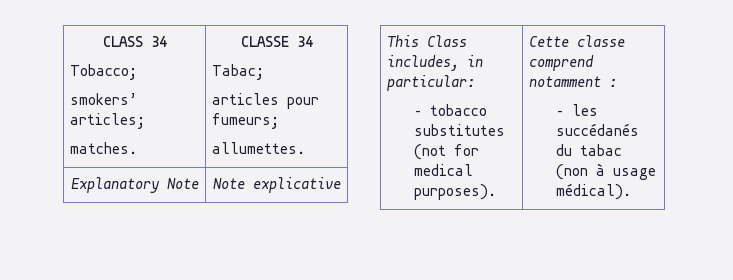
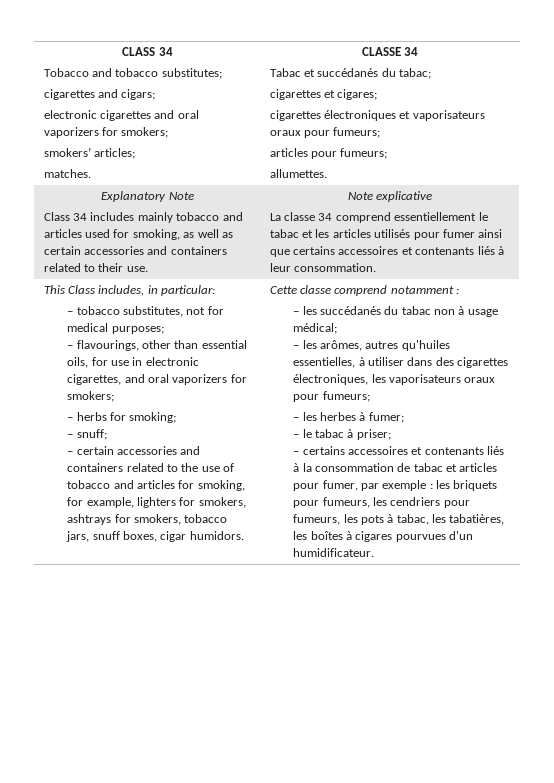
  CLASS 34
- Tobacco;
+ Tobacco and tobacco substitutes;
+ cigarettes and cigars;
+ electronic cigarettes and oral vaporizers for smokers;
  smokers’ articles;
  matches. | CLASSE 34
- Tabac;
+ Tabac et succédanés du tabac;
+ cigarettes et cigares;
+ cigarettes électroniques et vaporisateurs oraux pour fumeurs;
- Note explicative
+ Class 34 includes mainly tobacco and articles used for smoking, as well as certain accessories and containers related to their use. | Note explicative
+ La classe 34 comprend essentiellement le tabac et les articles utilisés pour fumer ainsi que certains accessoires et contenants liés à leur consommation.
- – tobacco substitutes (not for medical purposes).
+ – tobacco substitutes, not for medical purposes;
+ – flavourings, other than essential oils, for use in electronic cigarettes, and oral vaporizers for smokers;
+ – herbs for smoking;
+ – snuff;
+ – certain accessories and containers related to the use of tobacco and articles for smoking, for example, lighters for smokers, ashtrays for smokers, tobacco jars, snuff boxes, cigar humidors.
- – les succédanés du tabac (non à usage médical).
+ – les succédanés du tabac non à usage médical;
+ – les arômes, autres qu'huiles essentielles, à utiliser dans des cigarettes électroniques, les vaporisateurs oraux pour fumeurs;
+ – les herbes à fumer;
+ – le tabac à priser;
+ – certains accessoires et contenants liés à la consommation de tabac et articles pour fumer, par exemple : les briquets pour fumeurs, les cendriers pour fumeurs, les pots à tabac, les tabatières, les boîtes à cigares pourvues d'un humidificateur.

